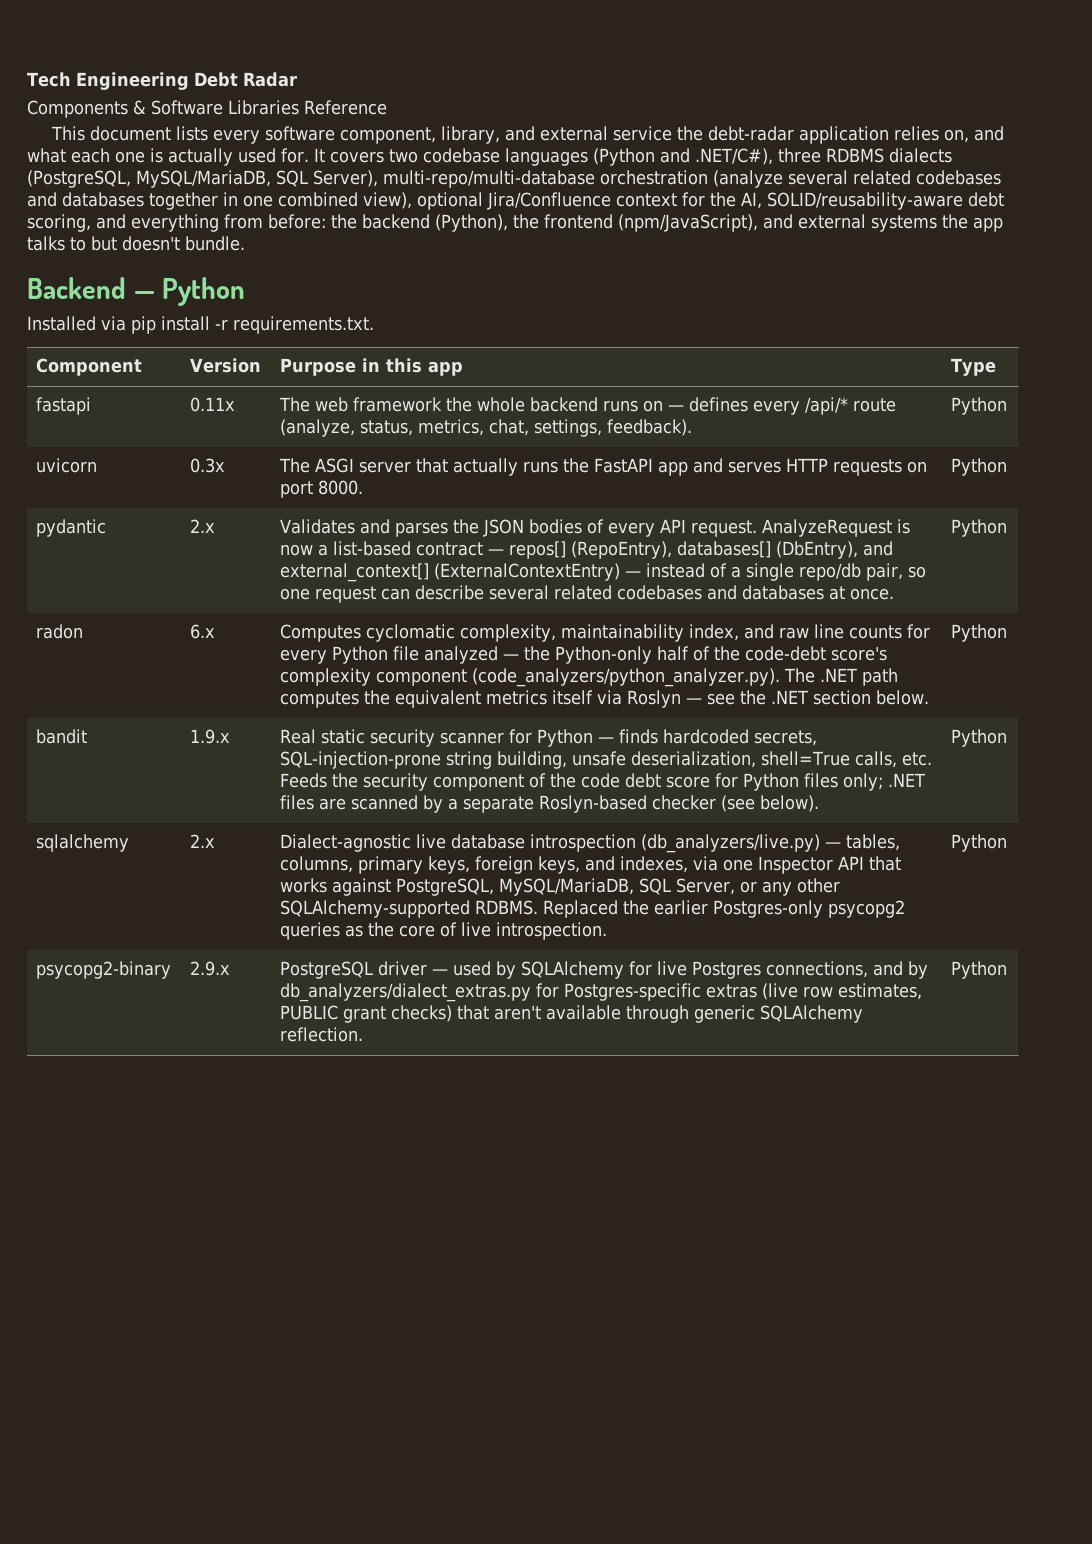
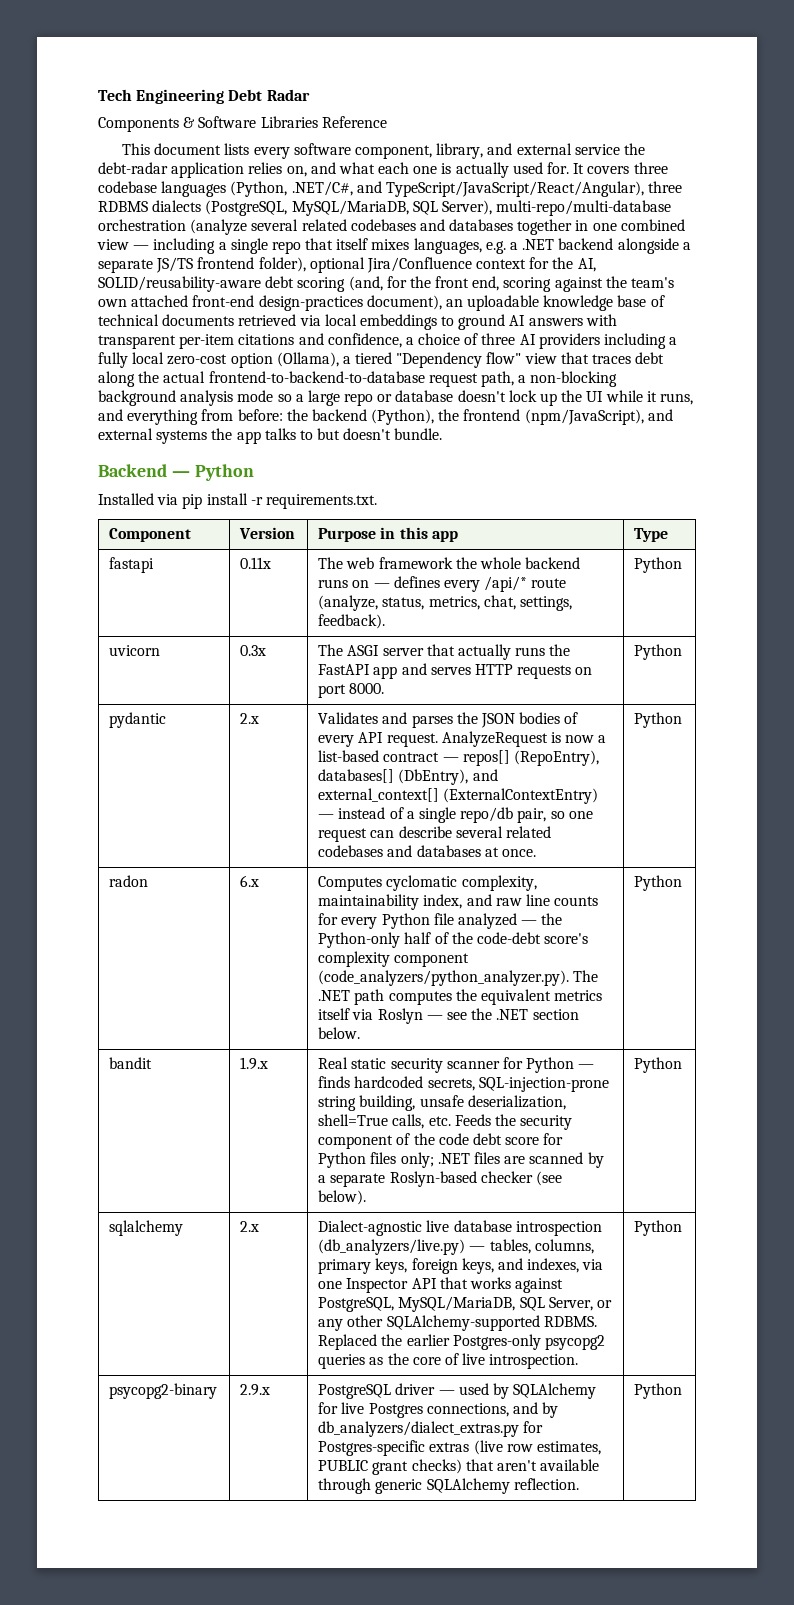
- It covers two codebase languages (Python and .NET/C#), three RDBMS dialects (PostgreSQL, MySQL/MariaDB, SQL Server), multi-repo/multi-database orchestration (analyze several related codebases and databases together in one combined view), optional Jira/Confluence context for the AI, SOLID/reusability-aware debt scoring, and everything from before: the backend (Python), the frontend (npm/JavaScript), and external systems the app talks to but doesn't bundle.
+ It covers three codebase languages (Python, .NET/C#, and TypeScript/JavaScript/React/Angular), three RDBMS dialects (PostgreSQL, MySQL/MariaDB, SQL Server), multi-repo/multi-database orchestration (analyze several related codebases and databases together in one combined view — including a single repo that itself mixes languages, e.g. a .NET backend alongside a separate JS/TS frontend folder), optional Jira/Confluence context for the AI, SOLID/reusability-aware debt scoring (and, for the front end, scoring against the team's own attached front-end design-practices document), an uploadable knowledge base of technical documents retrieved via local embeddings to ground AI answers with transparent per-item citations and confidence, a choice of three AI providers including a fully local zero-cost option (Ollama), a tiered "Dependency flow" view that traces debt along the actual frontend-to-backend-to-database request path, a non-blocking background analysis mode so a large repo or database doesn't lock up the UI while it runs, and everything from before: the backend (Python), the frontend (npm/JavaScript), and external systems the app talks to but doesn't bundle.

